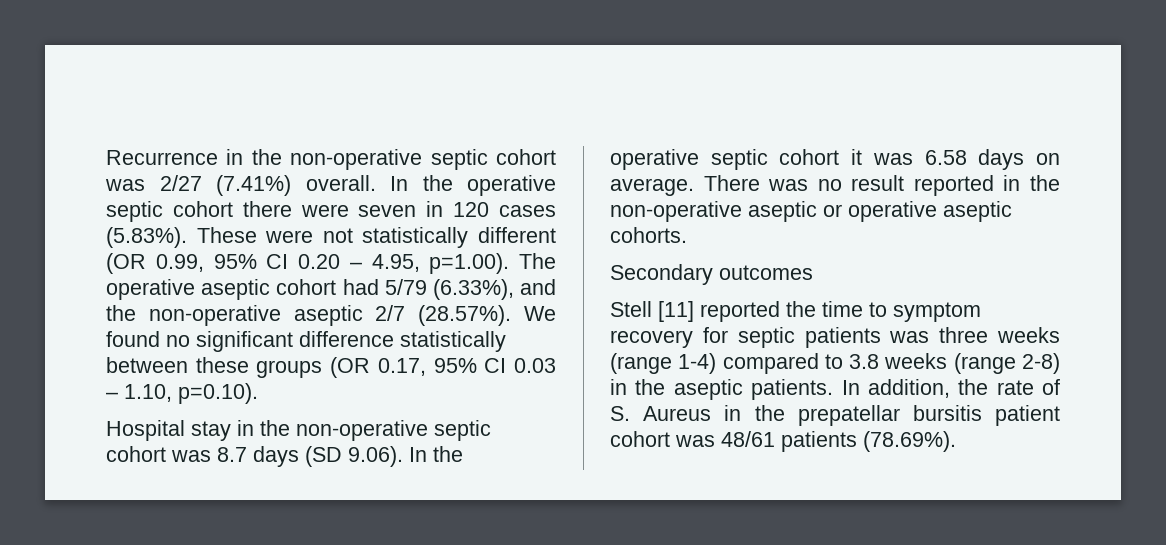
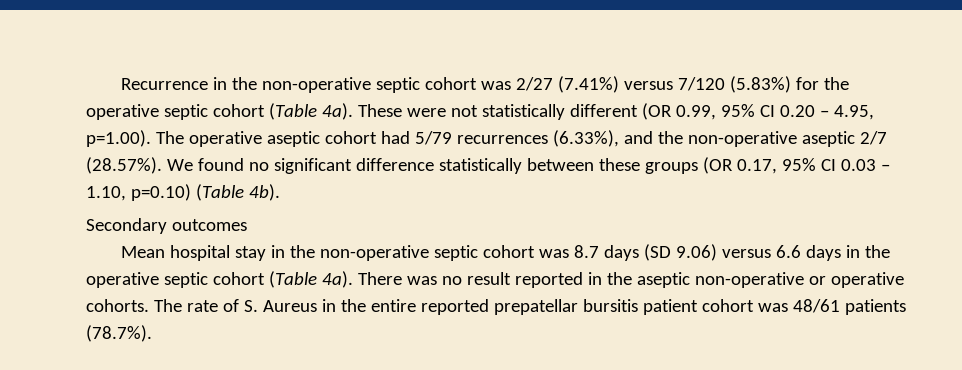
- Recurrence in the non-operative septic cohort was 2/27 (7.41%) overall. In the operative septic cohort there were seven in 120 cases (5.83%). These were not statistically different (OR 0.99, 95% CI 0.20 – 4.95, p=1.00). The operative aseptic cohort had 5/79 (6.33%), and the non-operative aseptic 2/7 (28.57%). We found no significant difference statistically between these groups (OR 0.17, 95% CI 0.03 – 1.10, p=0.10).
- Hospital stay in the non-operative septic cohort was 8.7 days (SD 9.06). In the operative septic cohort it was 6.58 days on average.
+ Recurrence in the non-operative septic cohort was 2/27 (7.41%) versus 7/120 (5.83%) for the operative septic cohort (Table 4a). These were not statistically different (OR 0.99, 95% CI 0.20 – 4.95, p=1.00). The operative aseptic cohort had 5/79 recurrences (6.33%), and the non-operative aseptic 2/7 (28.57%). We found no significant difference statistically between these groups (OR 0.17, 95% CI 0.03 – 1.10, p=0.10) (Table 4b).
+ Secondary outcomes
+ Mean hospital stay in the non-operative septic cohort was 8.7 days (SD 9.06) versus 6.6 days in the operative septic cohort (Table 4a).
- There was no result reported in the non-operative aseptic or operative aseptic cohorts.
- Secondary outcomes
- Stell [11] reported the time to symptom recovery for septic patients was three weeks (range 1-4) compared to 3.8 weeks (range 2-8) in the aseptic patients. In addition, the rate of S. Aureus in the prepatellar bursitis patient cohort was 48/61 patients (78.69%).
+ There was no result reported in the aseptic non-operative or operative cohorts. The rate of S. Aureus in the entire reported prepatellar bursitis patient cohort was 48/61 patients (78.7%).

